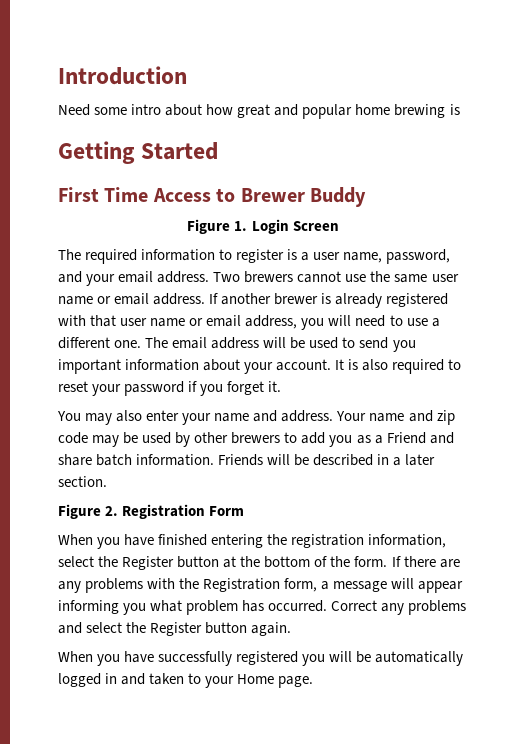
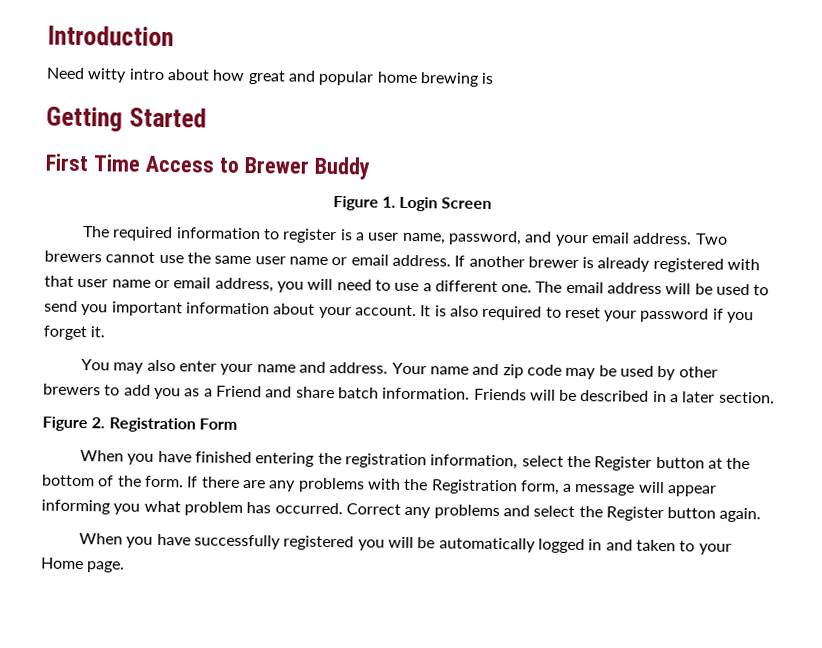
- Need some intro about how great and popular home brewing is
+ Need witty intro about how great and popular home brewing is

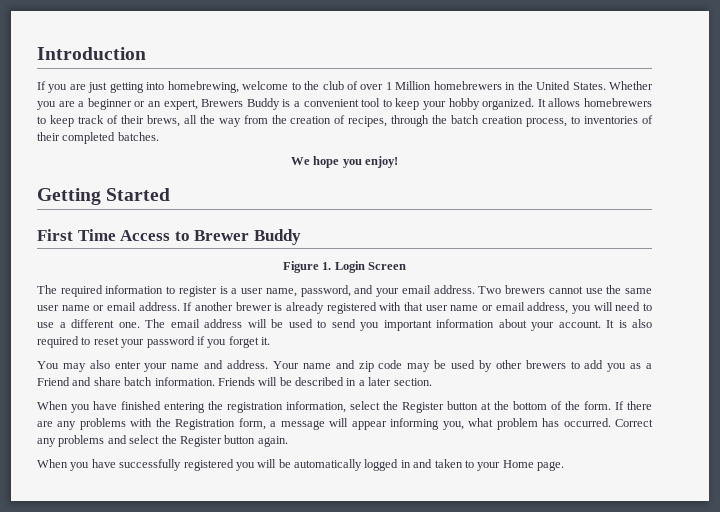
- Need witty intro about how great and popular home brewing is
+ If you are just getting into homebrewing, welcome to the club of over 1 Million homebrewers in the United States. Whether you are a beginner or an expert, Brewers Buddy is a convenient tool to keep your hobby organized. It allows homebrewers to keep track of their brews, all the way from the creation of recipes, through the batch creation process, to inventories of their completed batches.
+ We hope you enjoy!
- Figure 2. Registration Form
- If there are any problems with the Registration form, a message will appear informing you what problem has occurred.
+ If there are any problems with the Registration form, a message will appear informing you, what problem has occurred.

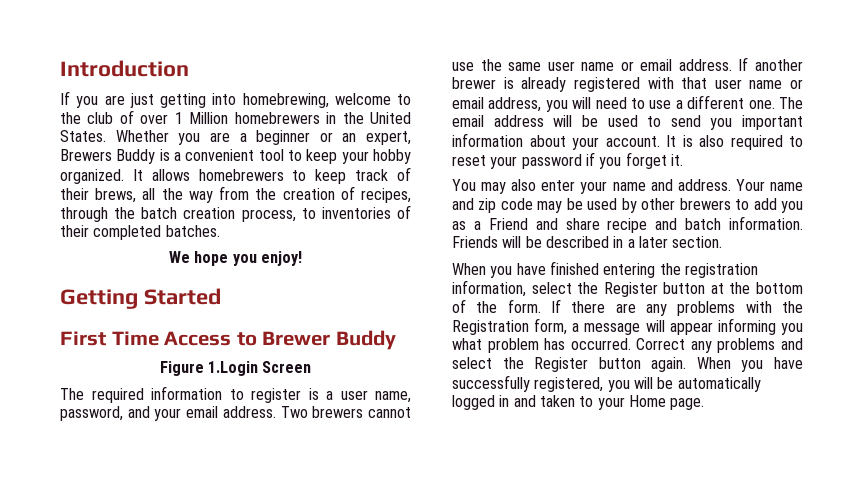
- Figure 1. Login Screen
+ Figure 1.Login Screen
- Your name and zip code may be used by other brewers to add you as a Friend and share batch information.
+ Your name and zip code may be used by other brewers to add you as a Friend and share recipe and batch information.
- If there are any problems with the Registration form, a message will appear informing you, what problem has occurred.
+ If there are any problems with the Registration form, a message will appear informing you what problem has occurred.
- Correct any problems and select the Register button again.
- When you have successfully registered you will be automatically logged in and taken to your Home page.
+ Correct any problems and select the Register button again. When you have successfully registered, you will be automatically logged in and taken to your Home page.

